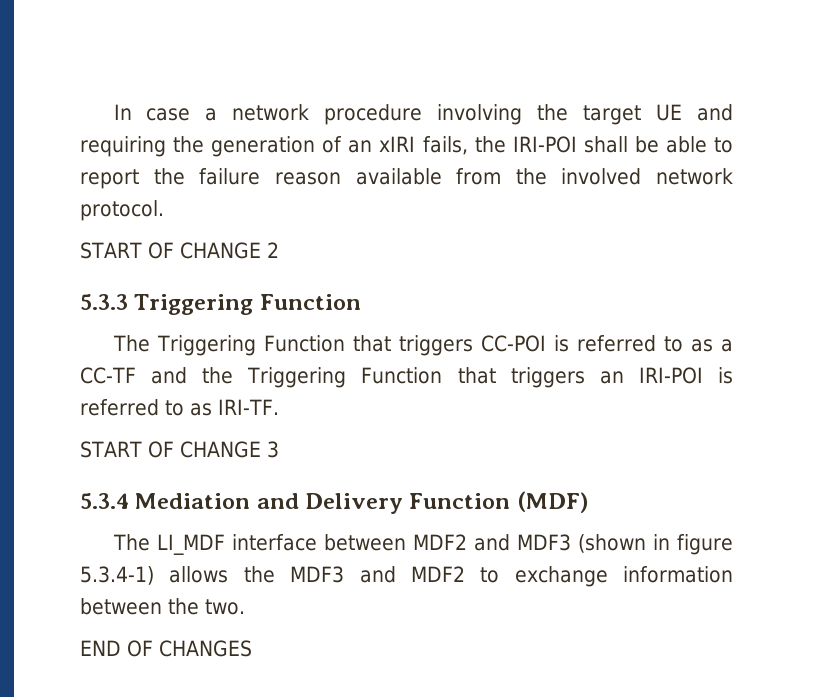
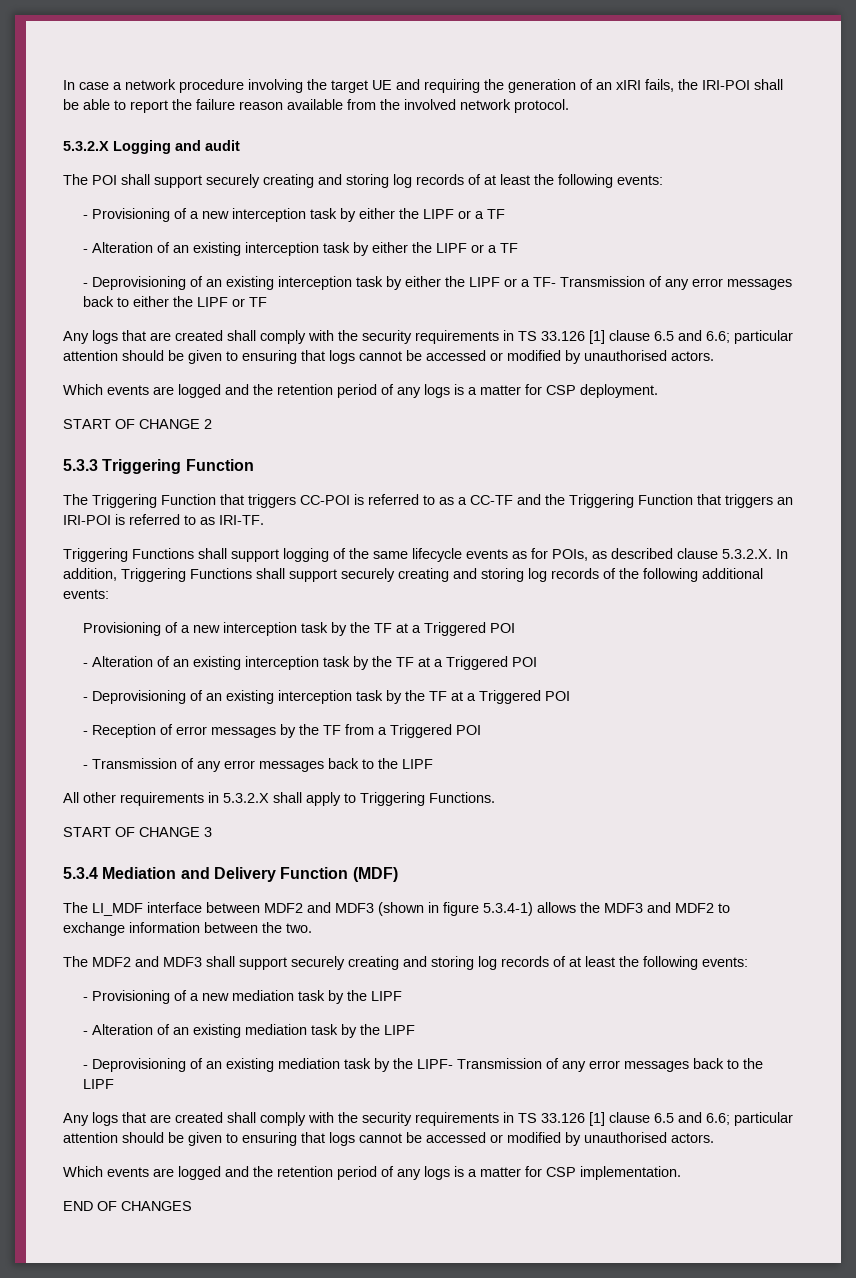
+ 5.3.2.X Logging and audit
+ The POI shall support securely creating and storing log records of at least the following events:
+ - Provisioning of a new interception task by either the LIPF or a TF
+ - Alteration of an existing interception task by either the LIPF or a TF
+ - Deprovisioning of an existing interception task by either the LIPF or a TF- Transmission of any error messages back to either the LIPF or TF
+ Any logs that are created shall comply with the security requirements in TS 33.126 [1] clause 6.5 and 6.6; particular attention should be given to ensuring that logs cannot be accessed or modified by unauthorised actors.
+ Which events are logged and the retention period of any logs is a matter for CSP deployment.
+ Triggering Functions shall support logging of the same lifecycle events as for POIs, as described clause 5.3.2.X. In addition, Triggering Functions shall support securely creating and storing log records of the following additional events:
+ Provisioning of a new interception task by the TF at a Triggered POI
+ - Alteration of an existing interception task by the TF at a Triggered POI
+ - Deprovisioning of an existing interception task by the TF at a Triggered POI
+ - Reception of error messages by the TF from a Triggered POI
+ - Transmission of any error messages back to the LIPF
+ All other requirements in 5.3.2.X shall apply to Triggering Functions.
+ The MDF2 and MDF3 shall support securely creating and storing log records of at least the following events:
+ - Provisioning of a new mediation task by the LIPF
+ - Alteration of an existing mediation task by the LIPF
+ - Deprovisioning of an existing mediation task by the LIPF- Transmission of any error messages back to the LIPF
+ Any logs that are created shall comply with the security requirements in TS 33.126 [1] clause 6.5 and 6.6; particular attention should be given to ensuring that logs cannot be accessed or modified by unauthorised actors.
+ Which events are logged and the retention period of any logs is a matter for CSP implementation.

